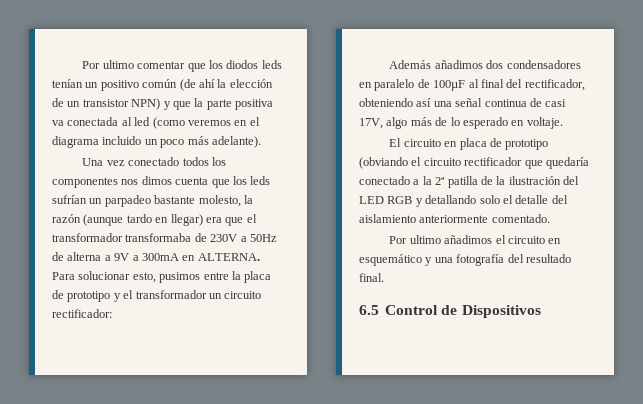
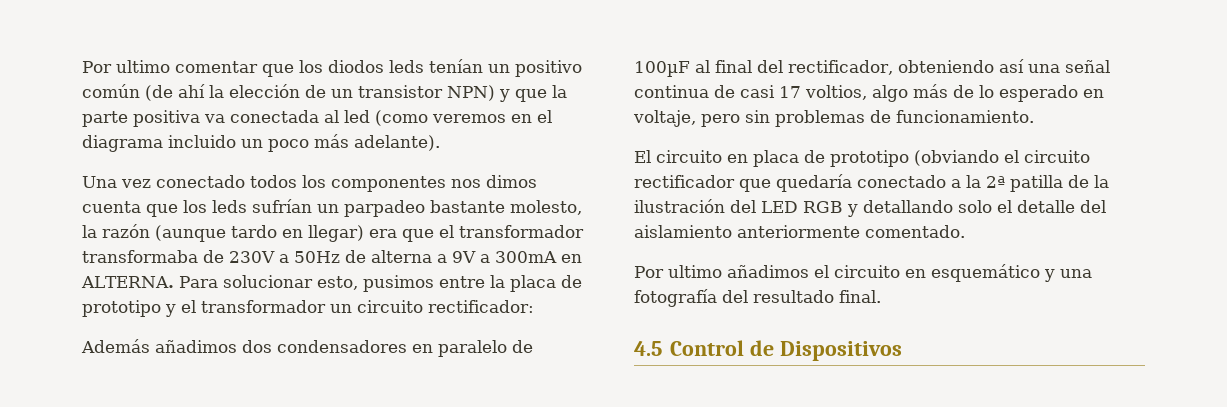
- Además añadimos dos condensadores en paralelo de 100µF al final del rectificador, obteniendo así una señal continua de casi 17V, algo más de lo esperado en voltaje.
+ Además añadimos dos condensadores en paralelo de 100µF al final del rectificador, obteniendo así una señal continua de casi 17 voltios, algo más de lo esperado en voltaje, pero sin problemas de funcionamiento.
- 6.5 Control de Dispositivos
+ 4.5 Control de Dispositivos

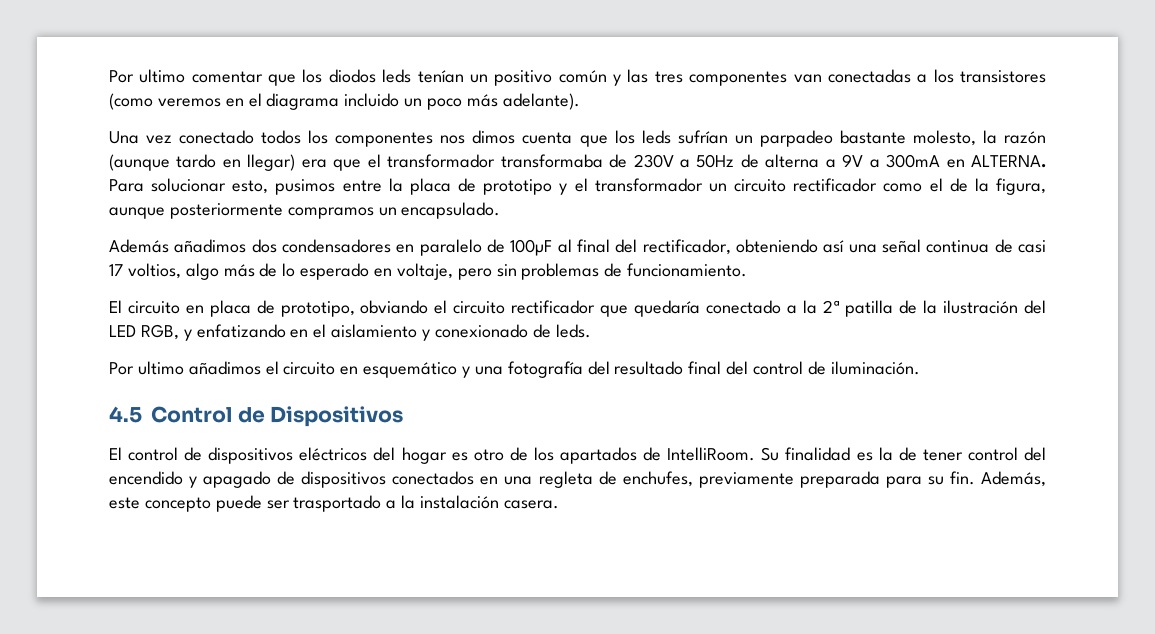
- Por ultimo comentar que los diodos leds tenían un positivo común (de ahí la elección de un transistor NPN) y que la parte positiva va conectada al led (como veremos en el diagrama incluido un poco más adelante).
+ Por ultimo comentar que los diodos leds tenían un positivo común y las tres componentes van conectadas a los transistores (como veremos en el diagrama incluido un poco más adelante).
- Para solucionar esto, pusimos entre la placa de prototipo y el transformador un circuito rectificador:
+ Para solucionar esto, pusimos entre la placa de prototipo y el transformador un circuito rectificador como el de la figura, aunque posteriormente compramos un encapsulado.
- El circuito en placa de prototipo (obviando el circuito rectificador que quedaría conectado a la 2ª patilla de la ilustración del LED RGB y detallando solo el detalle del aislamiento anteriormente comentado.
+ El circuito en placa de prototipo, obviando el circuito rectificador que quedaría conectado a la 2ª patilla de la ilustración del LED RGB, y enfatizando en el aislamiento y conexionado de leds.
- Por ultimo añadimos el circuito en esquemático y una fotografía del resultado final.
+ Por ultimo añadimos el circuito en esquemático y una fotografía del resultado final del control de iluminación.
+ El control de dispositivos eléctricos del hogar es otro de los apartados de IntelliRoom. Su finalidad es la de tener control del encendido y apagado de dispositivos conectados en una regleta de enchufes, previamente preparada para su fin. Además, este concepto puede ser trasportado a la instalación casera.

